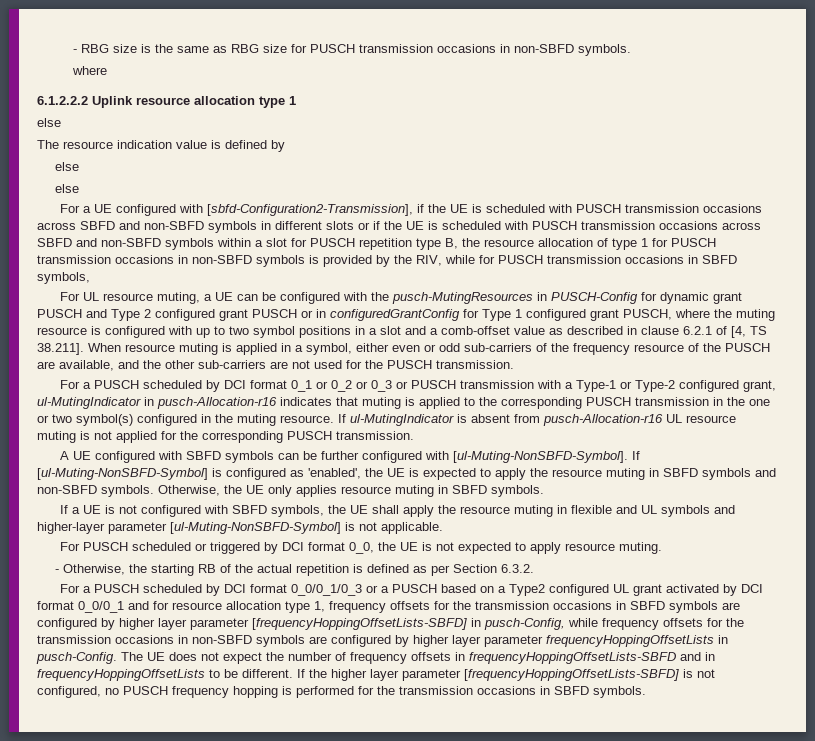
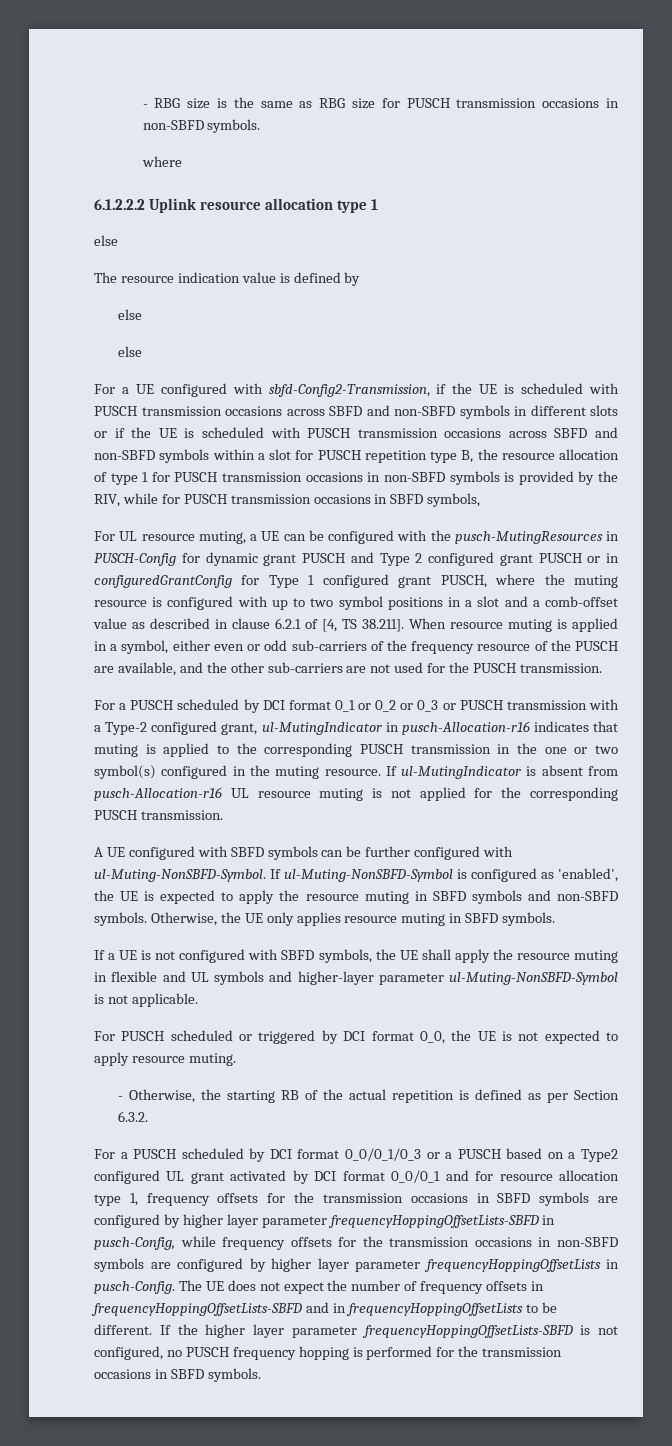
- For a UE configured with [sbfd-Configuration2-Transmission], if the UE is scheduled with PUSCH transmission occasions across SBFD and non-SBFD symbols in different slots or if the UE is scheduled with PUSCH transmission occasions across SBFD and non-SBFD symbols within a slot for PUSCH repetition type B, the resource allocation of type 1 for PUSCH transmission occasions in non-SBFD symbols is provided by the RIV, while for PUSCH transmission occasions in SBFD symbols,
+ For a UE configured with sbfd-Config2-Transmission, if the UE is scheduled with PUSCH transmission occasions across SBFD and non-SBFD symbols in different slots or if the UE is scheduled with PUSCH transmission occasions across SBFD and non-SBFD symbols within a slot for PUSCH repetition type B, the resource allocation of type 1 for PUSCH transmission occasions in non-SBFD symbols is provided by the RIV, while for PUSCH transmission occasions in SBFD symbols,
- For a PUSCH scheduled by DCI format 0_1 or 0_2 or 0_3 or PUSCH transmission with a Type-1 or Type-2 configured grant, ul-MutingIndicator in pusch-Allocation-r16 indicates that muting is applied to the corresponding PUSCH transmission in the one or two symbol(s) configured in the muting resource.
+ For a PUSCH scheduled by DCI format 0_1 or 0_2 or 0_3 or PUSCH transmission with a Type-2 configured grant, ul-MutingIndicator in pusch-Allocation-r16 indicates that muting is applied to the corresponding PUSCH transmission in the one or two symbol(s) configured in the muting resource.
- A UE configured with SBFD symbols can be further configured with [ul-Muting-NonSBFD-Symbol]. If [ul-Muting-NonSBFD-Symbol] is configured as 'enabled', the UE is expected to apply the resource muting in SBFD symbols and non-SBFD symbols.
+ A UE configured with SBFD symbols can be further configured with ul-Muting-NonSBFD-Symbol. If ul-Muting-NonSBFD-Symbol is configured as 'enabled', the UE is expected to apply the resource muting in SBFD symbols and non-SBFD symbols.
- If a UE is not configured with SBFD symbols, the UE shall apply the resource muting in flexible and UL symbols and higher-layer parameter [ul-Muting-NonSBFD-Symbol] is not applicable.
+ If a UE is not configured with SBFD symbols, the UE shall apply the resource muting in flexible and UL symbols and higher-layer parameter ul-Muting-NonSBFD-Symbol is not applicable.
- For a PUSCH scheduled by DCI format 0_0/0_1/0_3 or a PUSCH based on a Type2 configured UL grant activated by DCI format 0_0/0_1 and for resource allocation type 1, frequency offsets for the transmission occasions in SBFD symbols are configured by higher layer parameter [frequencyHoppingOffsetLists-SBFD] in pusch-Config, while frequency offsets for the transmission occasions in non-SBFD symbols are configured by higher layer parameter frequencyHoppingOffsetLists in pusch-Config.
+ For a PUSCH scheduled by DCI format 0_0/0_1/0_3 or a PUSCH based on a Type2 configured UL grant activated by DCI format 0_0/0_1 and for resource allocation type 1, frequency offsets for the transmission occasions in SBFD symbols are configured by higher layer parameter frequencyHoppingOffsetLists-SBFD in pusch-Config, while frequency offsets for the transmission occasions in non-SBFD symbols are configured by higher layer parameter frequencyHoppingOffsetLists in pusch-Config.
- If the higher layer parameter [frequencyHoppingOffsetLists-SBFD] is not configured, no PUSCH frequency hopping is performed for the transmission occasions in SBFD symbols.
+ If the higher layer parameter frequencyHoppingOffsetLists-SBFD is not configured, no PUSCH frequency hopping is performed for the transmission occasions in SBFD symbols.

